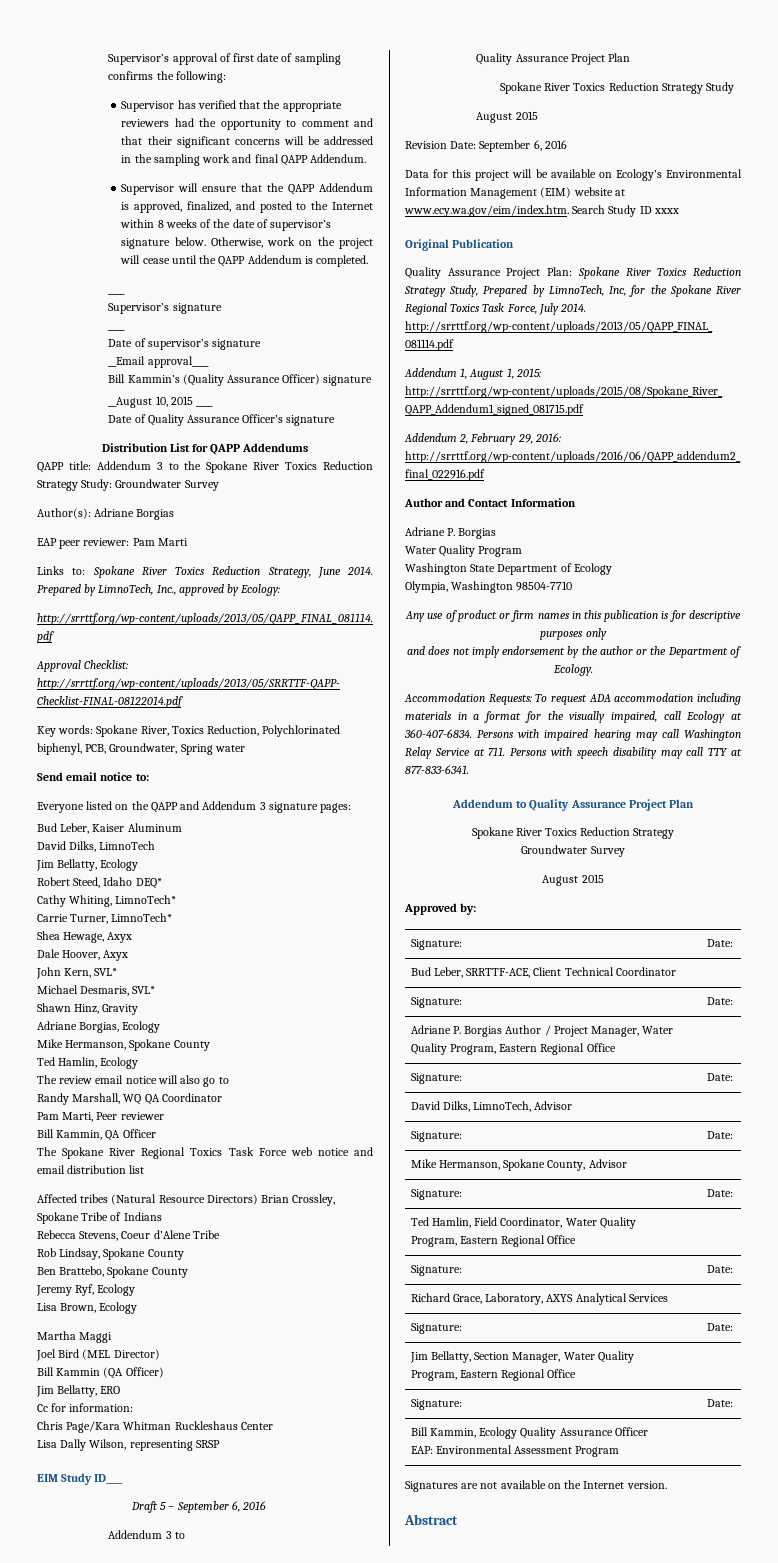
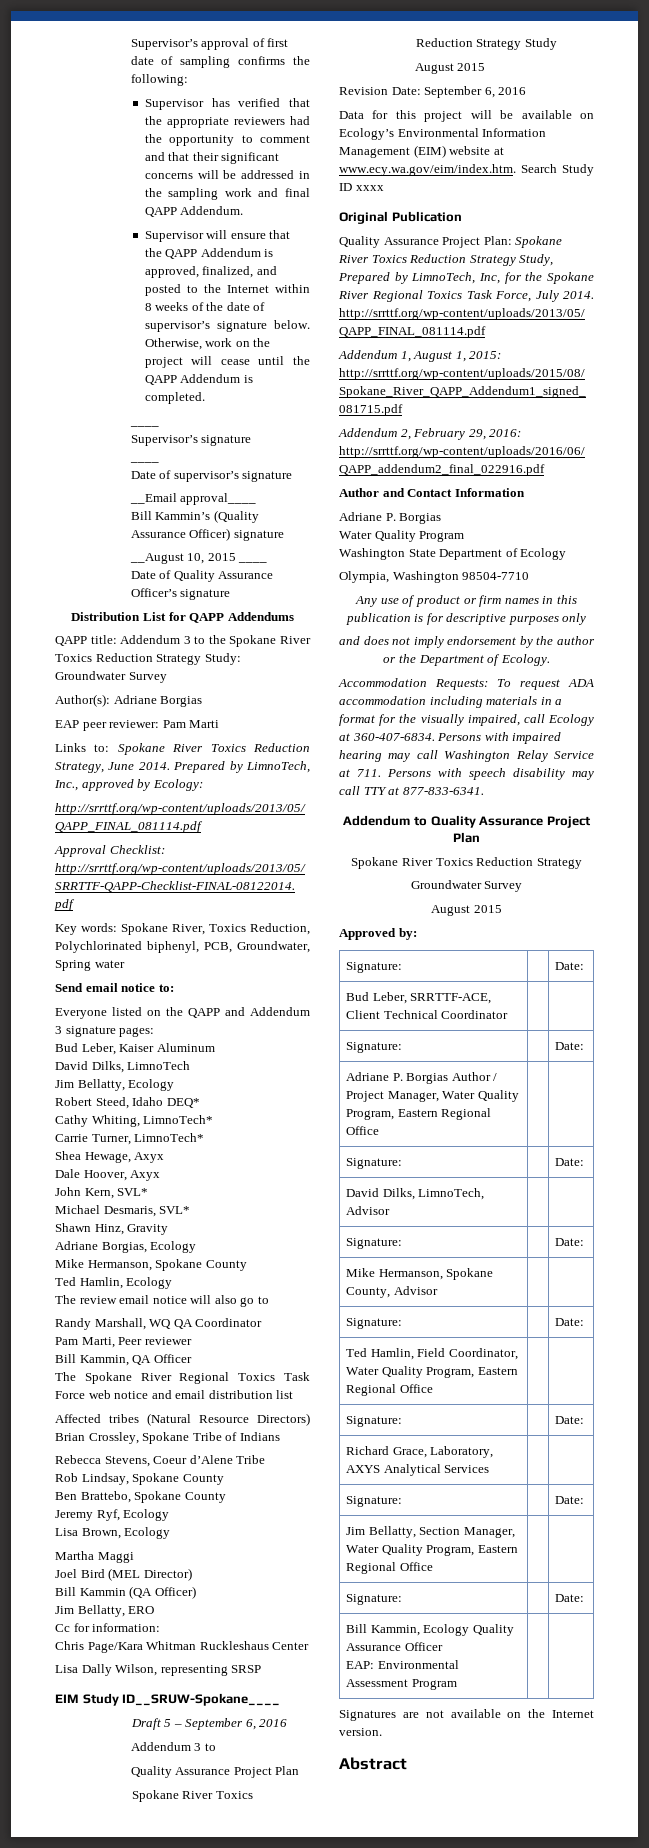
- EIM Study ID____
+ EIM Study ID__SRUW-Spokane____

